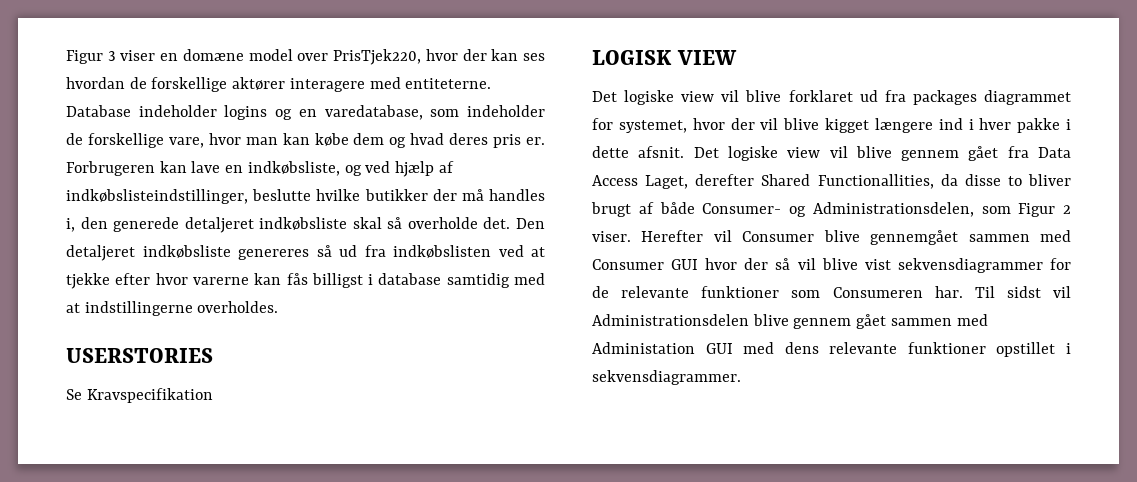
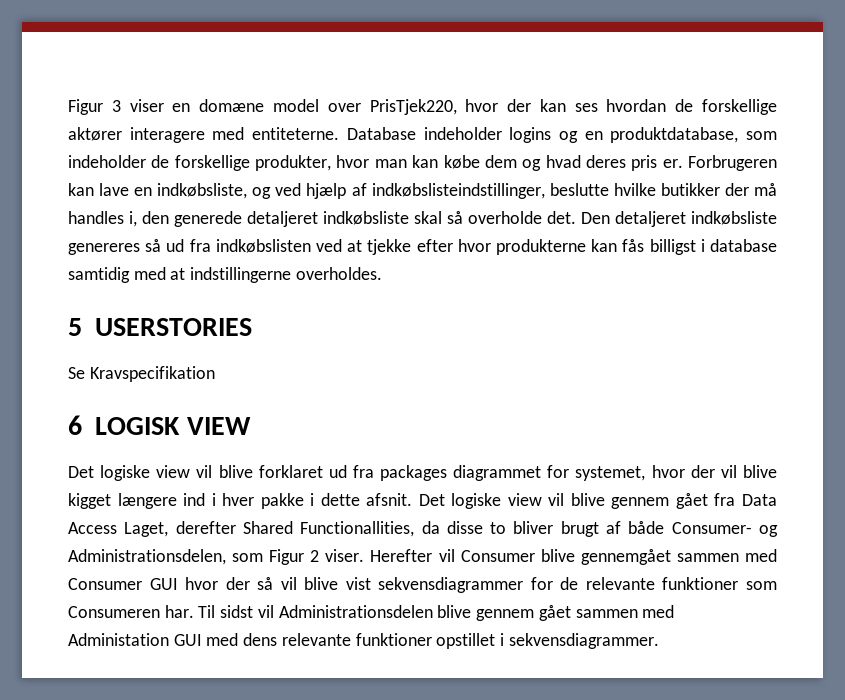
- Database indeholder logins og en varedatabase, som indeholder de forskellige vare, hvor man kan købe dem og hvad deres pris er.
+ Database indeholder logins og en produktdatabase, som indeholder de forskellige produkter, hvor man kan købe dem og hvad deres pris er.
- Den detaljeret indkøbsliste genereres så ud fra indkøbslisten ved at tjekke efter hvor varerne kan fås billigst i database samtidig med at indstillingerne overholdes.
+ Den detaljeret indkøbsliste genereres så ud fra indkøbslisten ved at tjekke efter hvor produkterne kan fås billigst i database samtidig med at indstillingerne overholdes.
- USERSTORIES
+ 5 USERSTORIES
- LOGISK VIEW
+ 6 LOGISK VIEW

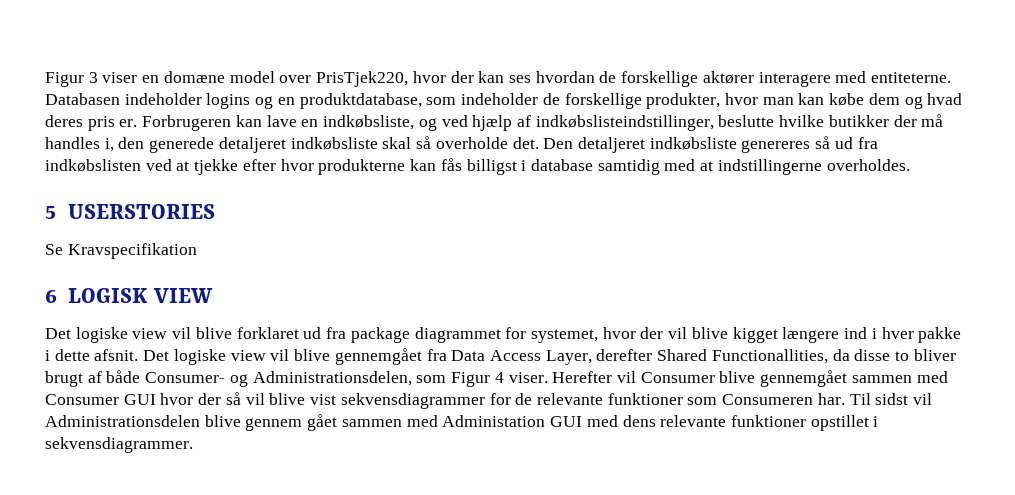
- Database indeholder logins og en produktdatabase, som indeholder de forskellige produkter, hvor man kan købe dem og hvad deres pris er.
+ Databasen indeholder logins og en produktdatabase, som indeholder de forskellige produkter, hvor man kan købe dem og hvad deres pris er.
- Det logiske view vil blive forklaret ud fra packages diagrammet for systemet, hvor der vil blive kigget længere ind i hver pakke i dette afsnit.
+ Det logiske view vil blive forklaret ud fra package diagrammet for systemet, hvor der vil blive kigget længere ind i hver pakke i dette afsnit.
- Det logiske view vil blive gennem gået fra Data Access Laget, derefter Shared Functionallities, da disse to bliver brugt af både Consumer- og Administrationsdelen, som Figur 2 viser.
+ Det logiske view vil blive gennemgået fra Data Access Layer, derefter Shared Functionallities, da disse to bliver brugt af både Consumer- og Administrationsdelen, som Figur 4 viser.

